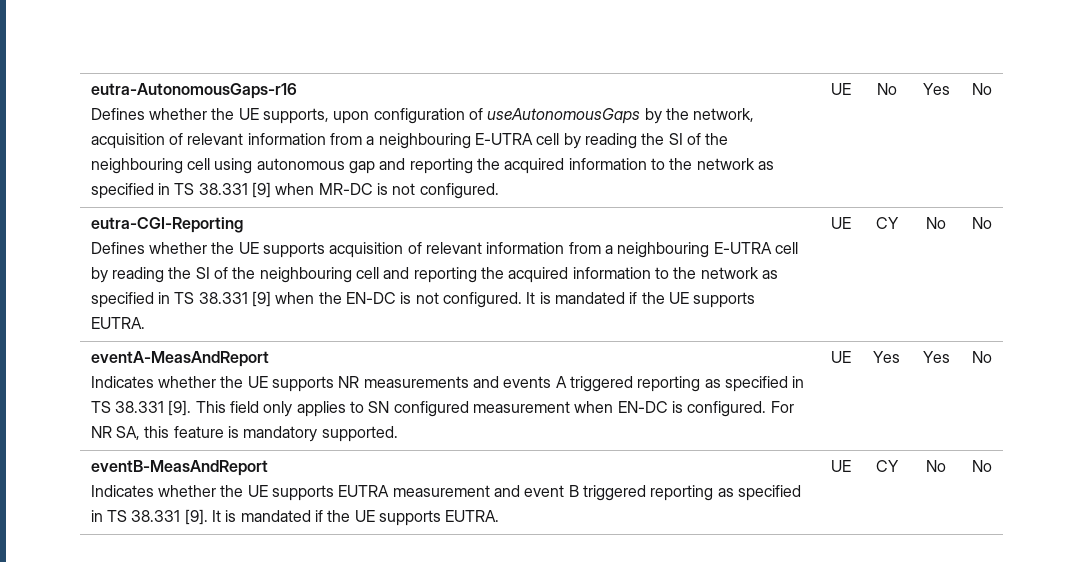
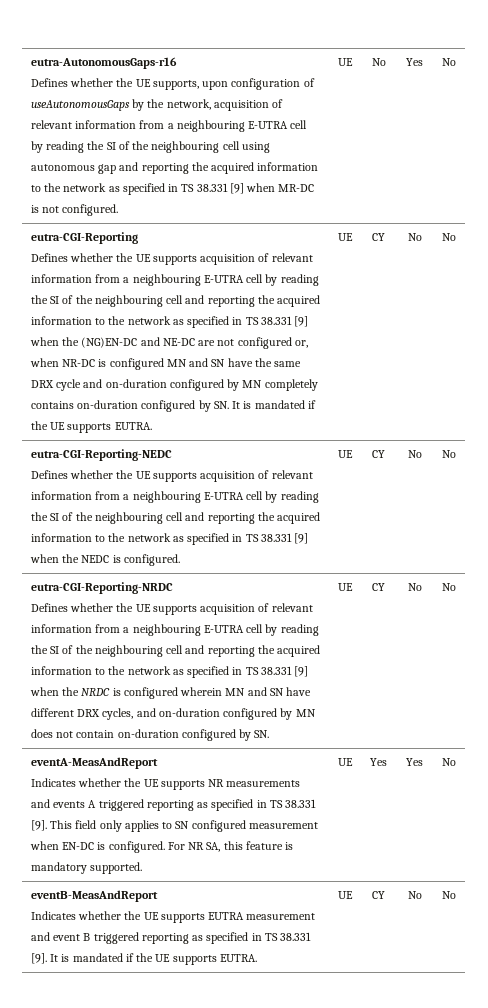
- Defines whether the UE supports acquisition of relevant information from a neighbouring E-UTRA cell by reading the SI of the neighbouring cell and reporting the acquired information to the network as specified in TS 38.331 [9] when the EN-DC is not configured. It is mandated if the UE supports EUTRA.
+ Defines whether the UE supports acquisition of relevant information from a neighbouring E-UTRA cell by reading the SI of the neighbouring cell and reporting the acquired information to the network as specified in TS 38.331 [9] when the (NG)EN-DC and NE-DC are not configured or, when NR-DC is configured MN and SN have the same DRX cycle and on-duration configured by MN completely contains on-duration configured by SN. It is mandated if the UE supports EUTRA.
+ eutra-CGI-Reporting-NEDC
+ Defines whether the UE supports acquisition of relevant information from a neighbouring E-UTRA cell by reading the SI of the neighbouring cell and reporting the acquired information to the network as specified in TS 38.331 [9] when the NEDC is configured. | UE | CY | No | No
+ eutra-CGI-Reporting-NRDC
+ Defines whether the UE supports acquisition of relevant information from a neighbouring E-UTRA cell by reading the SI of the neighbouring cell and reporting the acquired information to the network as specified in TS 38.331 [9] when the NRDC is configured wherein MN and SN have different DRX cycles, and on-duration configured by MN does not contain on-duration configured by SN. | UE | CY | No | No

